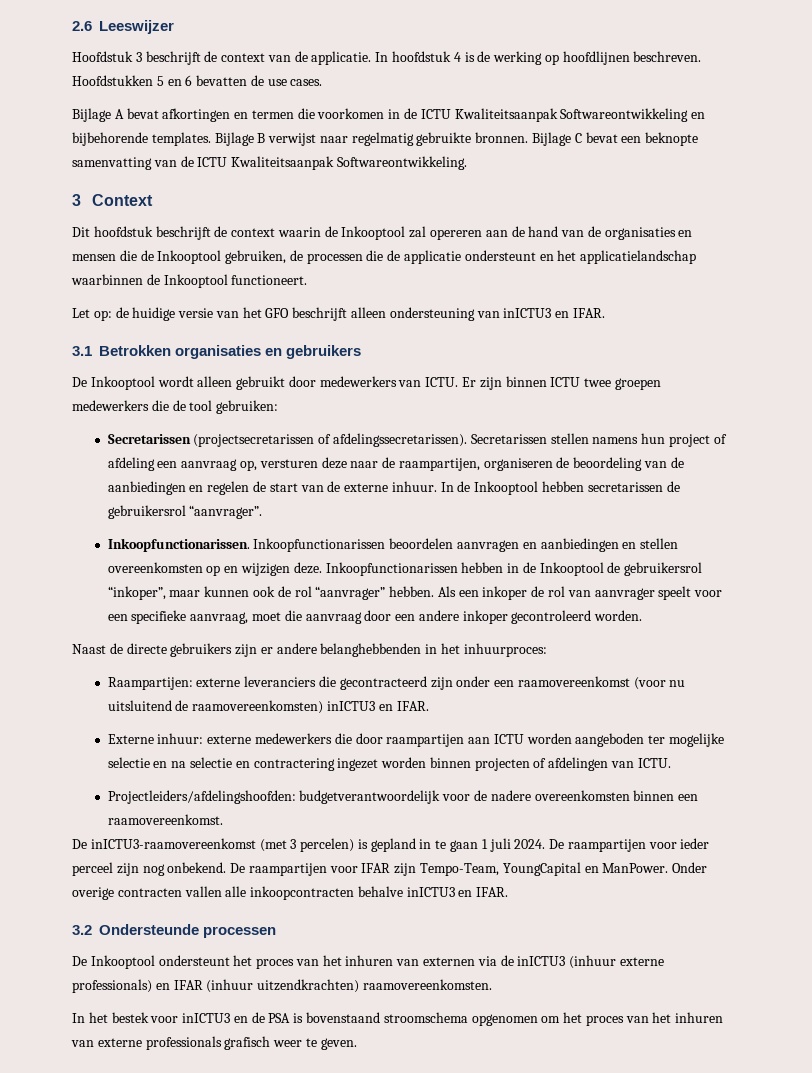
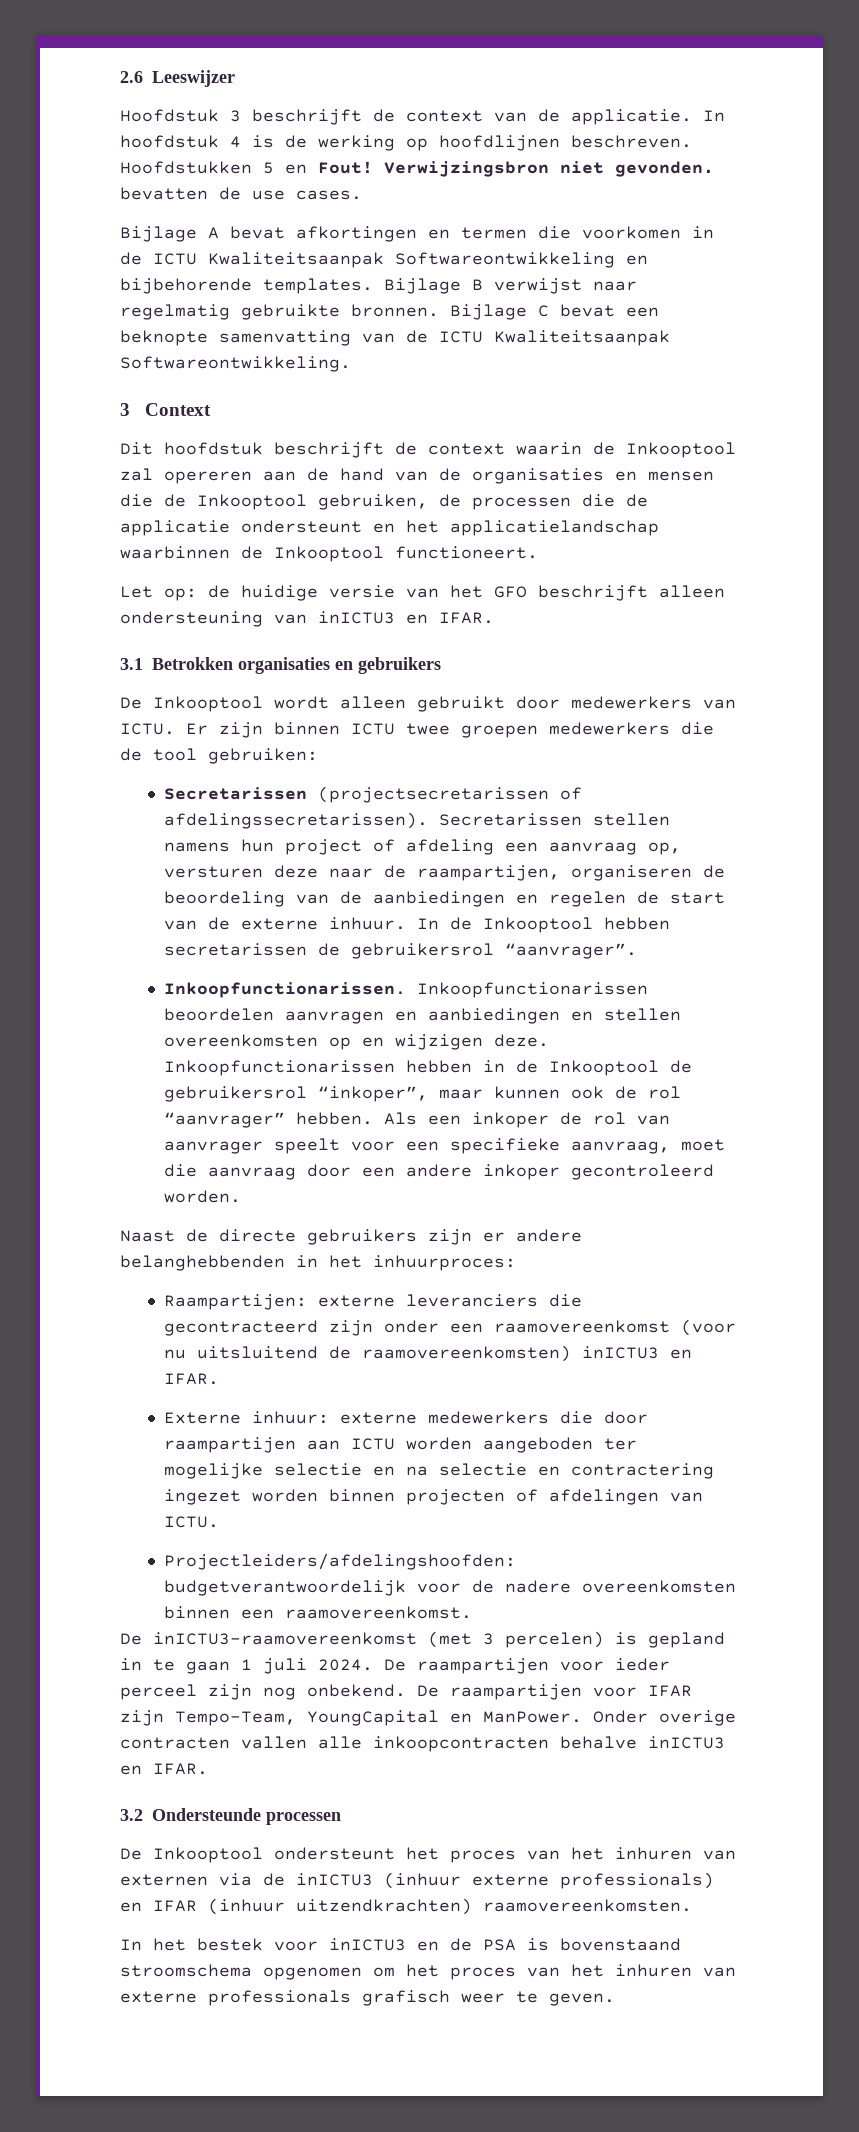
- Hoofdstukken 5 en 6 bevatten de use cases.
+ Hoofdstukken 5 en Fout! Verwijzingsbron niet gevonden. bevatten de use cases.

